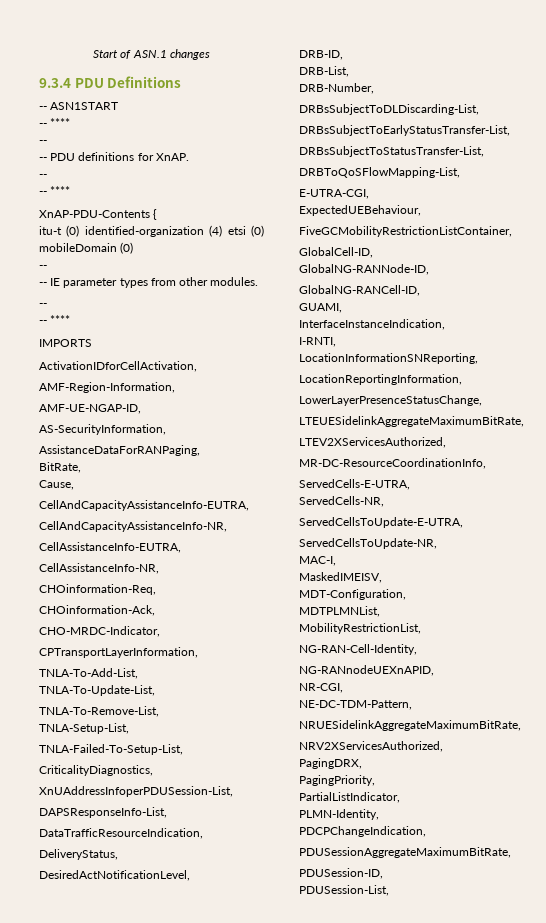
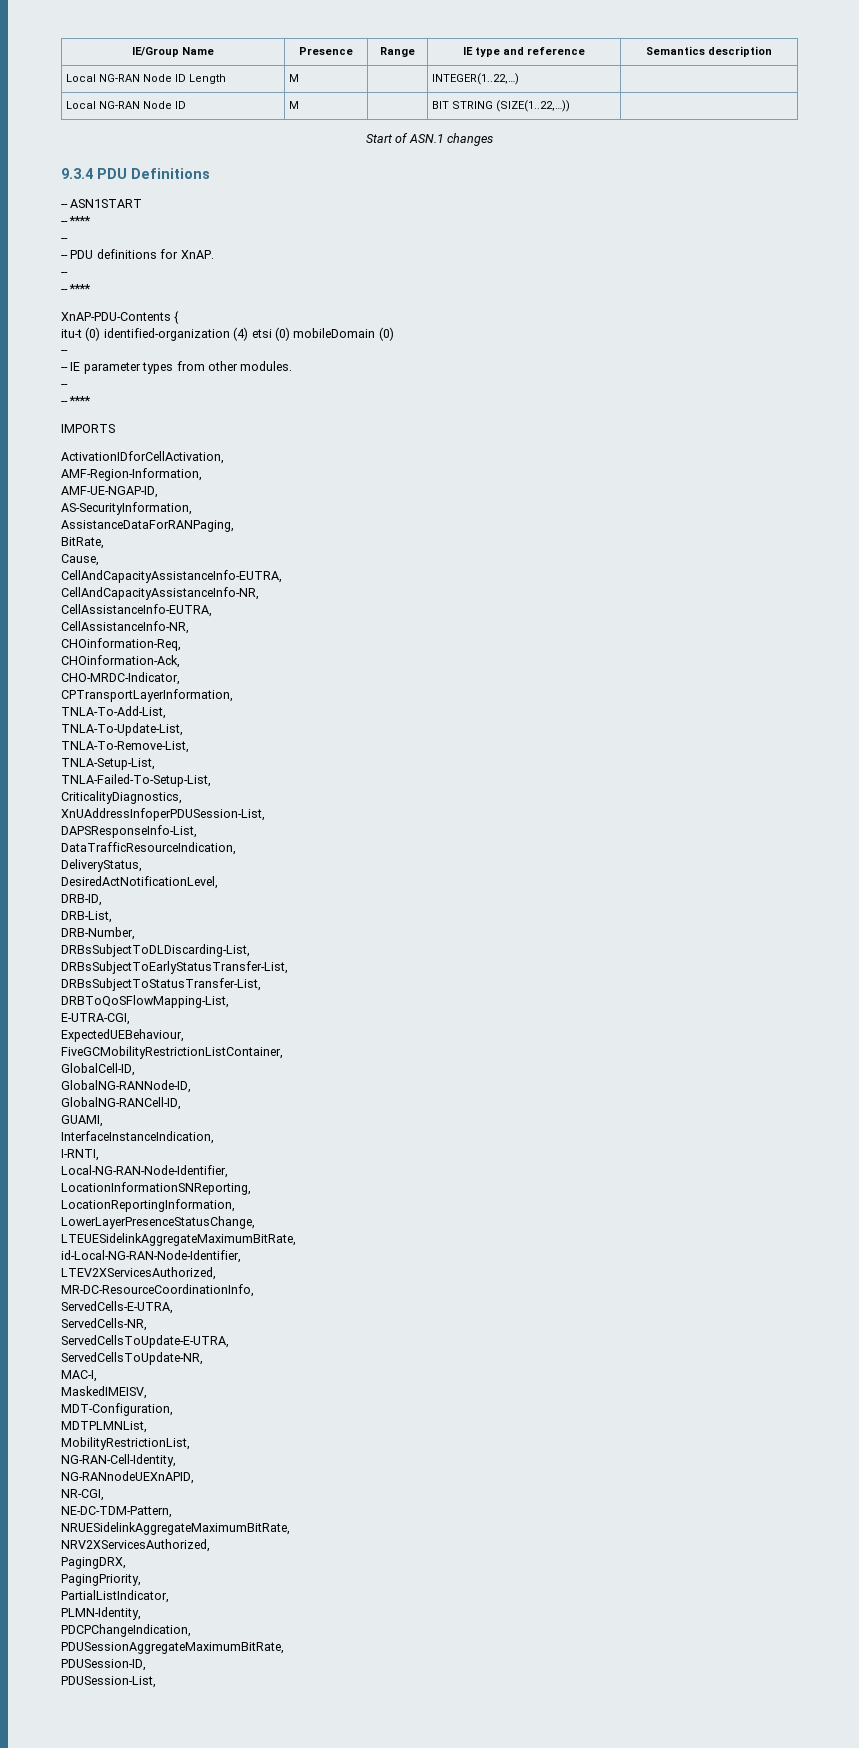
+ IE/Group Name | Presence | Range | IE type and reference | Semantics description
+ Local NG-RAN Node ID Length | M | | INTEGER(1..22,…) |
+ Local NG-RAN Node ID | M | | BIT STRING (SIZE(1..22,…)) |
+ Local-NG-RAN-Node-Identifier,
+ id-Local-NG-RAN-Node-Identifier,

